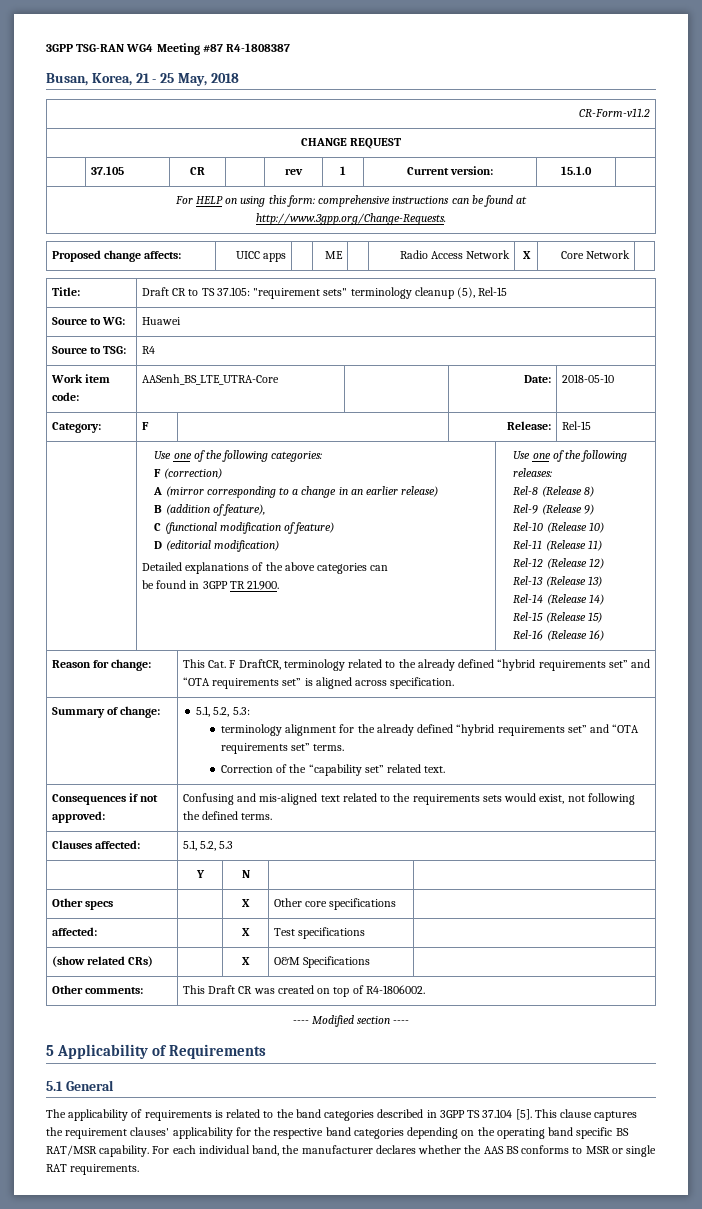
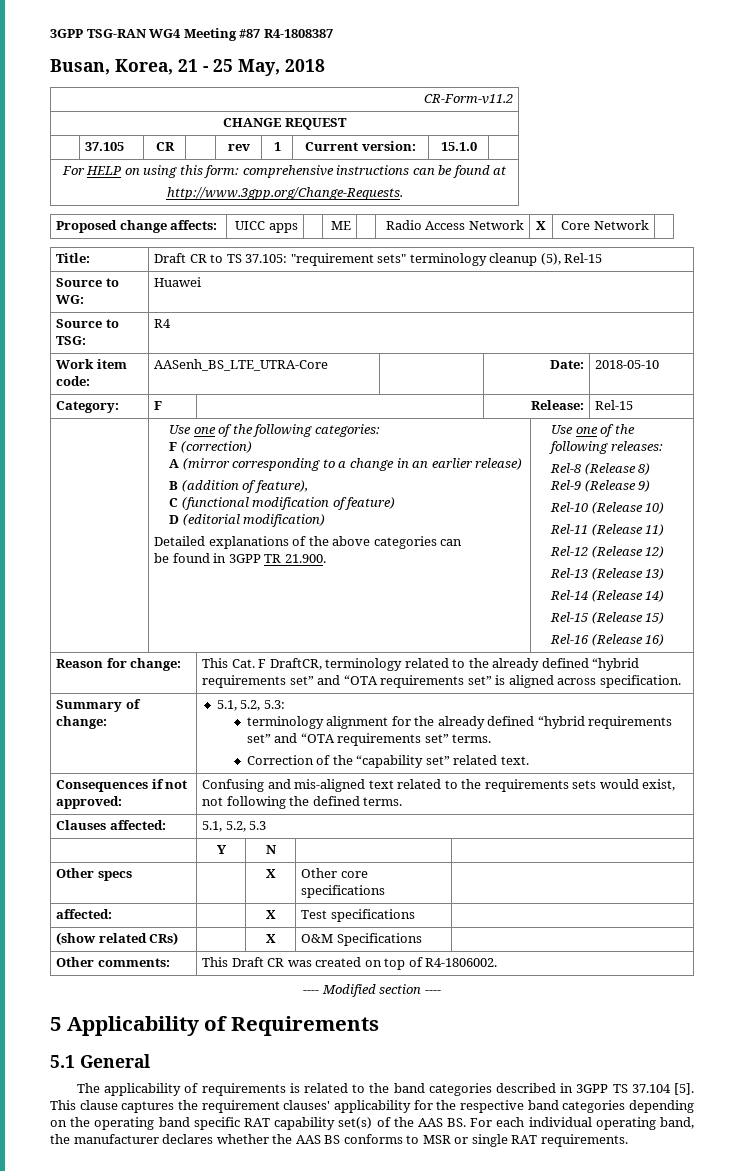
- This clause captures the requirement clauses' applicability for the respective band categories depending on the operating band specific BS RAT/MSR capability. For each individual band, the manufacturer declares whether the AAS BS conforms to MSR or single RAT requirements.
+ This clause captures the requirement clauses' applicability for the respective band categories depending on the operating band specific RAT capability set(s) of the AAS BS. For each individual operating band, the manufacturer declares whether the AAS BS conforms to MSR or single RAT requirements.

